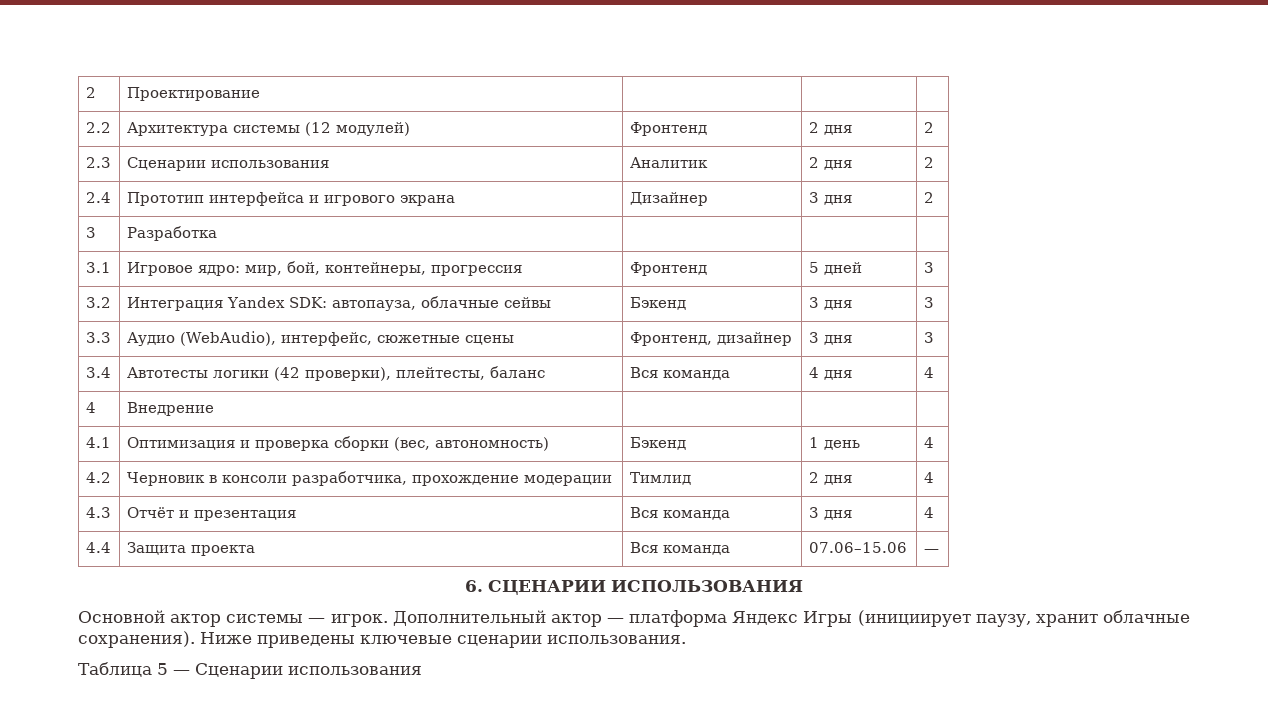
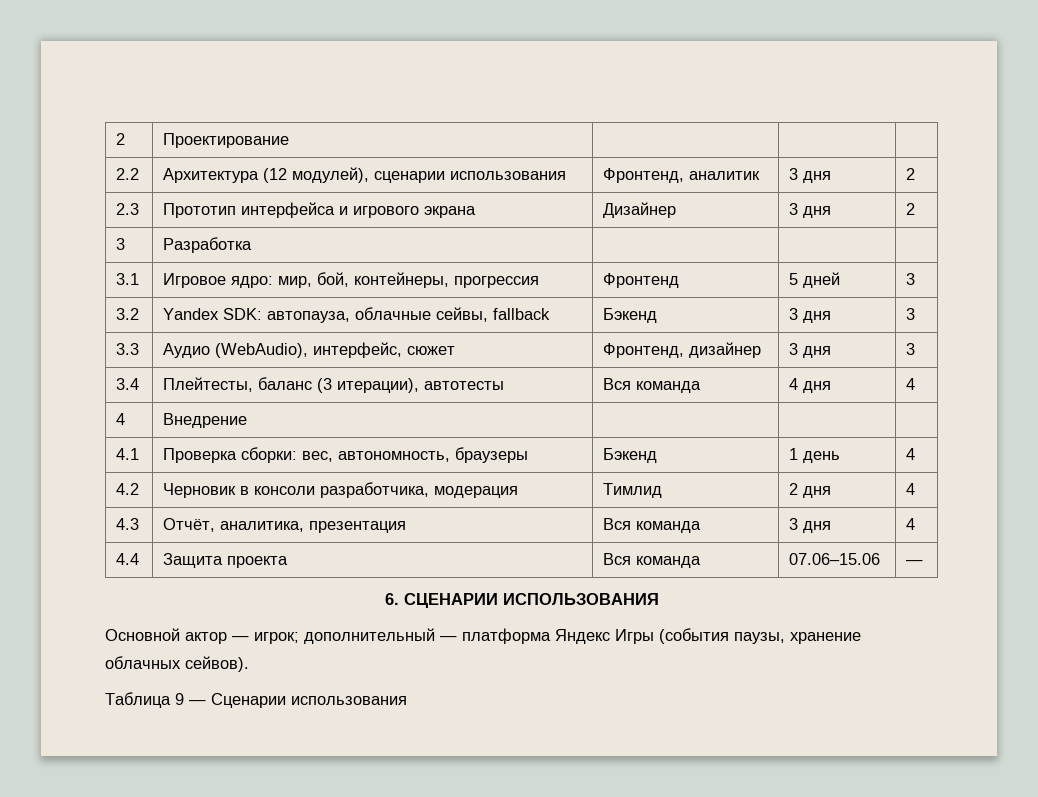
- 2.2 | Архитектура системы (12 модулей) | Фронтенд | 2 дня | 2
- 2.3 | Сценарии использования | Аналитик | 2 дня | 2
- 2.4 | Прототип интерфейса и игрового экрана | Дизайнер | 3 дня | 2
+ 2.2 | Архитектура (12 модулей), сценарии использования | Фронтенд, аналитик | 3 дня | 2
+ 2.3 | Прототип интерфейса и игрового экрана | Дизайнер | 3 дня | 2
- 3.2 | Интеграция Yandex SDK: автопауза, облачные сейвы | Бэкенд | 3 дня | 3
+ 3.2 | Yandex SDK: автопауза, облачные сейвы, fallback | Бэкенд | 3 дня | 3
- 3.3 | Аудио (WebAudio), интерфейс, сюжетные сцены | Фронтенд, дизайнер | 3 дня | 3
+ 3.3 | Аудио (WebAudio), интерфейс, сюжет | Фронтенд, дизайнер | 3 дня | 3
- 3.4 | Автотесты логики (42 проверки), плейтесты, баланс | Вся команда | 4 дня | 4
+ 3.4 | Плейтесты, баланс (3 итерации), автотесты | Вся команда | 4 дня | 4
- 4.1 | Оптимизация и проверка сборки (вес, автономность) | Бэкенд | 1 день | 4
+ 4.1 | Проверка сборки: вес, автономность, браузеры | Бэкенд | 1 день | 4
- 4.2 | Черновик в консоли разработчика, прохождение модерации | Тимлид | 2 дня | 4
+ 4.2 | Черновик в консоли разработчика, модерация | Тимлид | 2 дня | 4
- 4.3 | Отчёт и презентация | Вся команда | 3 дня | 4
+ 4.3 | Отчёт, аналитика, презентация | Вся команда | 3 дня | 4
- Основной актор системы — игрок. Дополнительный актор — платформа Яндекс Игры (инициирует паузу, хранит облачные сохранения). Ниже приведены ключевые сценарии использования.
+ Основной актор — игрок; дополнительный — платформа Яндекс Игры (события паузы, хранение облачных сейвов).
- Таблица 5 — Сценарии использования
+ Таблица 9 — Сценарии использования

